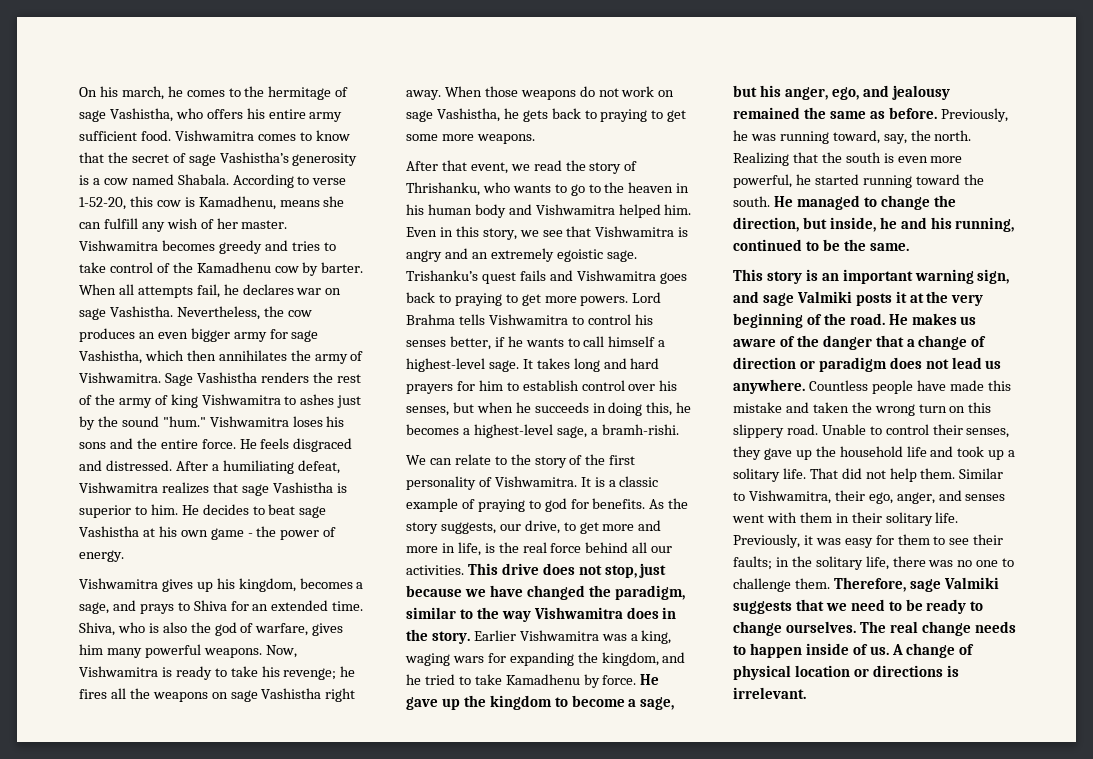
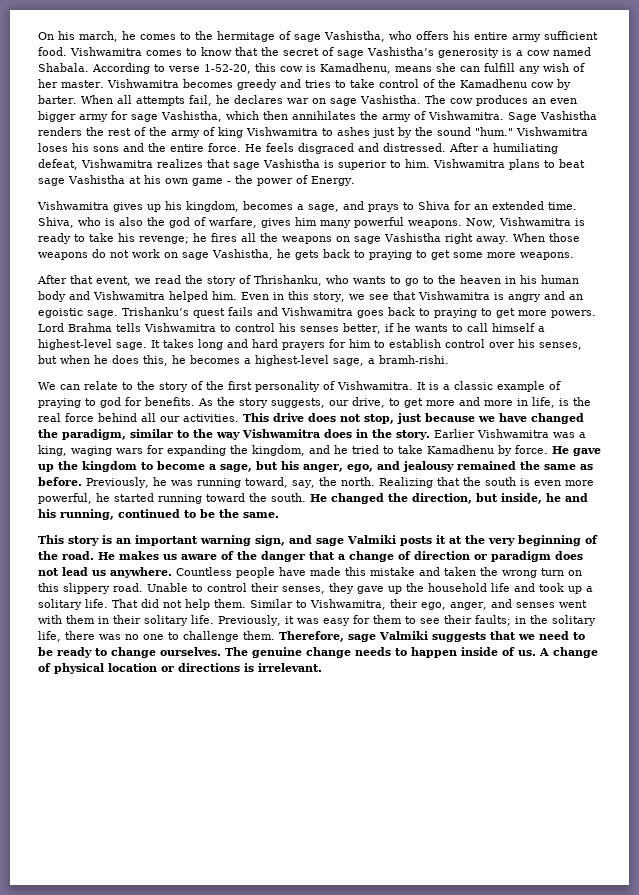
- Nevertheless, the cow produces an even bigger army for sage Vashistha, which then annihilates the army of Vishwamitra.
+ The cow produces an even bigger army for sage Vashistha, which then annihilates the army of Vishwamitra.
- He decides to beat sage Vashistha at his own game - the power of energy.
+ Vishwamitra plans to beat sage Vashistha at his own game - the power of Energy.
- Even in this story, we see that Vishwamitra is angry and an extremely egoistic sage.
+ Even in this story, we see that Vishwamitra is angry and an egoistic sage.
- It takes long and hard prayers for him to establish control over his senses, but when he succeeds in doing this, he becomes a highest-level sage, a bramh-rishi.
+ It takes long and hard prayers for him to establish control over his senses, but when he does this, he becomes a highest-level sage, a bramh-rishi.
- He managed to change the direction, but inside, he and his running, continued to be the same.
+ He changed the direction, but inside, he and his running, continued to be the same.
- The real change needs to happen inside of us.
+ The genuine change needs to happen inside of us.

